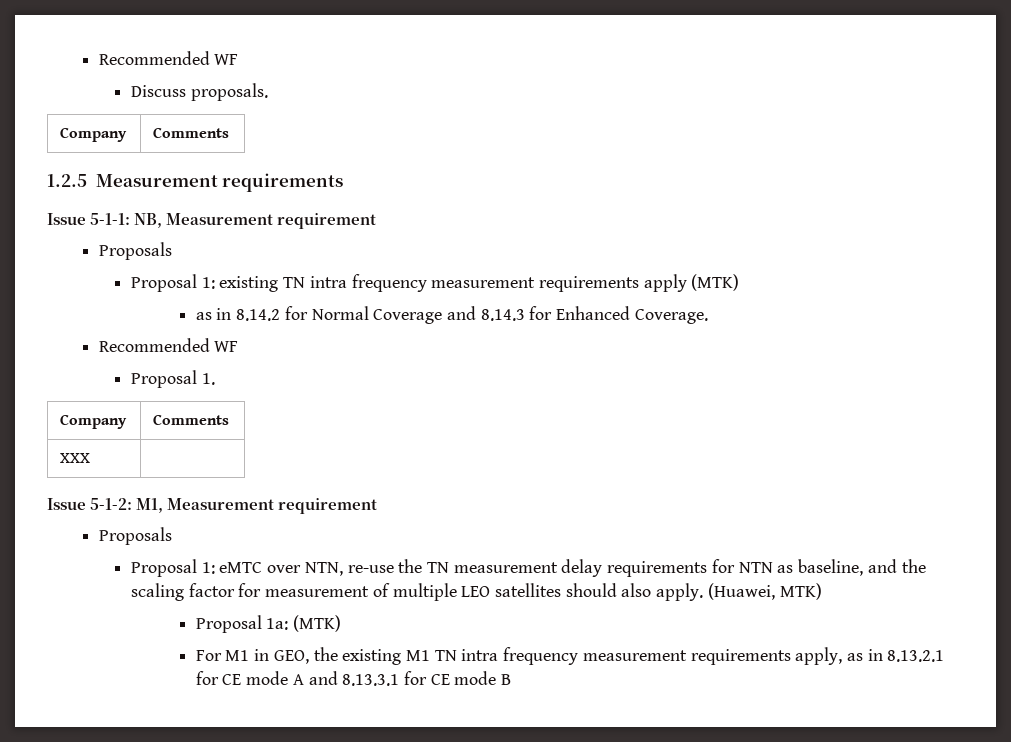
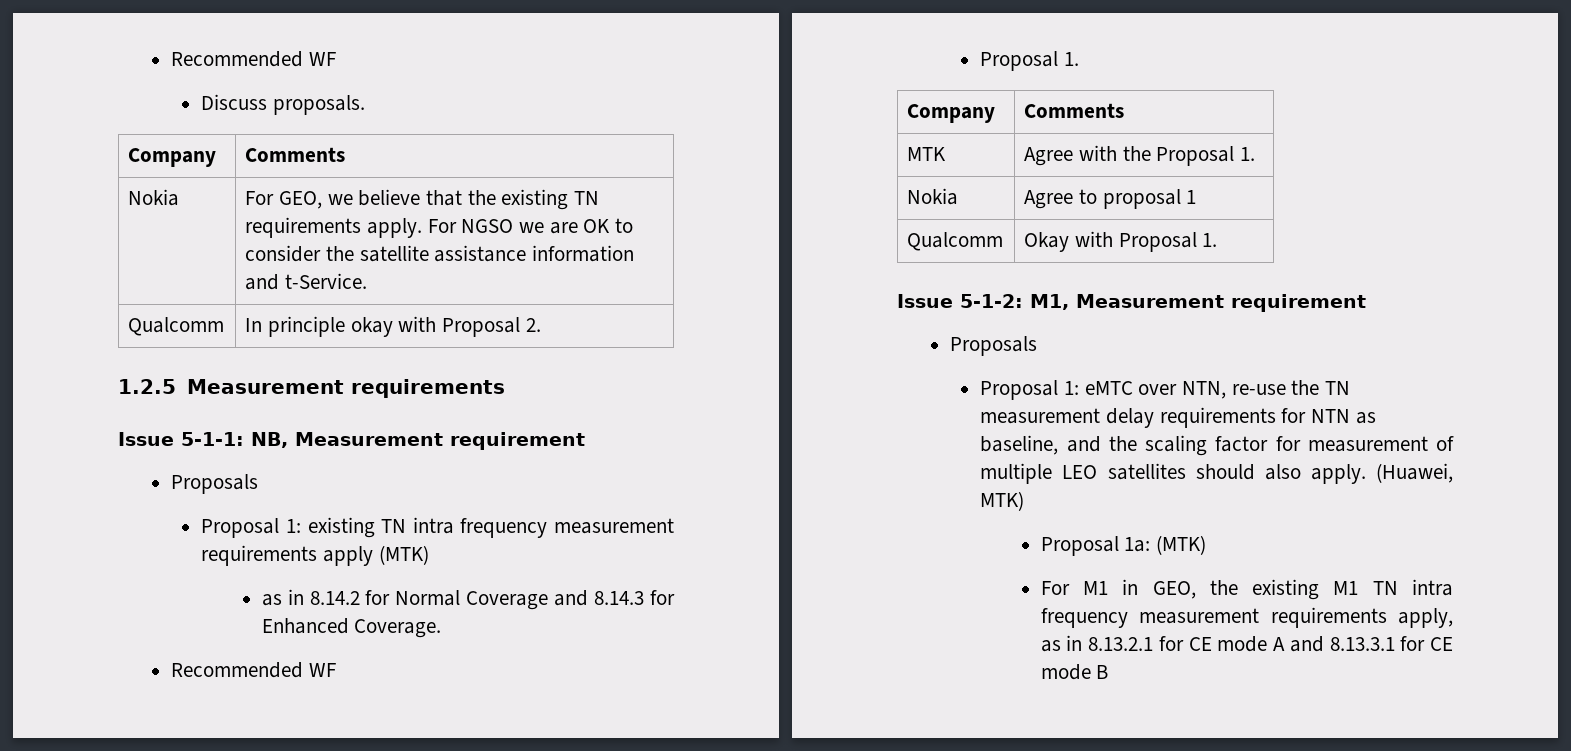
+ Nokia | For GEO, we believe that the existing TN requirements apply. For NGSO we are OK to consider the satellite assistance information and t-Service.
+ Qualcomm | In principle okay with Proposal 2.
- XXX |
+ MTK | Agree with the Proposal 1.
+ Nokia | Agree to proposal 1
+ Qualcomm | Okay with Proposal 1.

